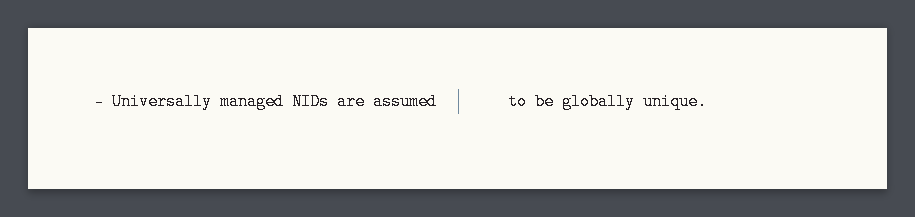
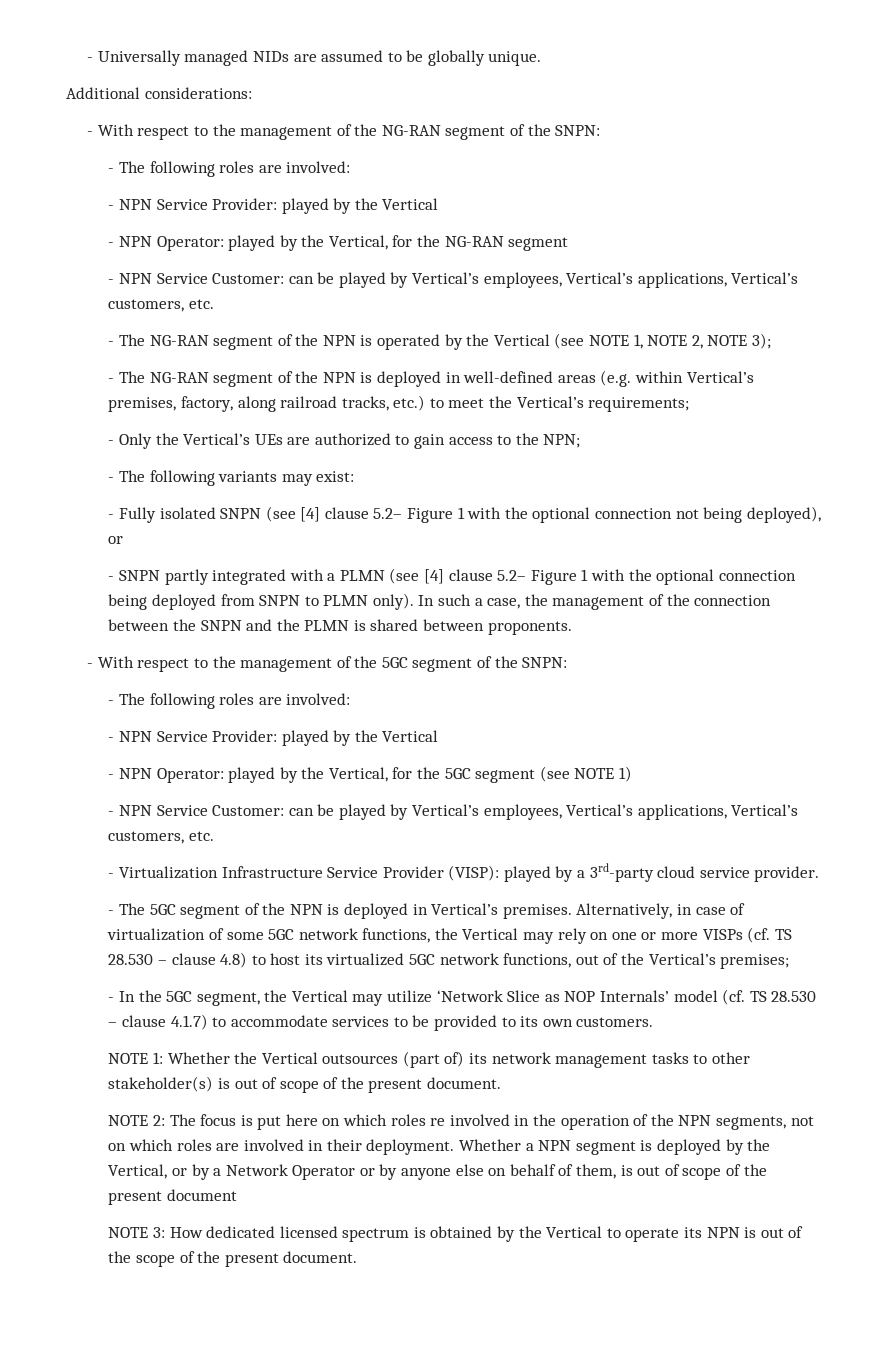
+ Additional considerations:
+ - With respect to the management of the NG-RAN segment of the SNPN:
+ - The following roles are involved:
+ - NPN Service Provider: played by the Vertical
+ - NPN Operator: played by the Vertical, for the NG-RAN segment
+ - NPN Service Customer: can be played by Vertical’s employees, Vertical’s applications, Vertical’s customers, etc.
+ - The NG-RAN segment of the NPN is operated by the Vertical (see NOTE 1, NOTE 2, NOTE 3);
+ - The NG-RAN segment of the NPN is deployed in well-defined areas (e.g. within Vertical’s premises, factory, along railroad tracks, etc.) to meet the Vertical’s requirements;
+ - Only the Vertical’s UEs are authorized to gain access to the NPN;
+ - The following variants may exist:
+ - Fully isolated SNPN (see [4] clause 5.2– Figure 1 with the optional connection not being deployed), or
+ - SNPN partly integrated with a PLMN (see [4] clause 5.2– Figure 1 with the optional connection being deployed from SNPN to PLMN only). In such a case, the management of the connection between the SNPN and the PLMN is shared between proponents.
+ - With respect to the management of the 5GC segment of the SNPN:
+ - The following roles are involved:
+ - NPN Service Provider: played by the Vertical
+ - NPN Operator: played by the Vertical, for the 5GC segment (see NOTE 1)
+ - NPN Service Customer: can be played by Vertical’s employees, Vertical’s applications, Vertical’s customers, etc.
+ - Virtualization Infrastructure Service Provider (VISP): played by a 3rd-party cloud service provider.
+ - The 5GC segment of the NPN is deployed in Vertical’s premises. Alternatively, in case of virtualization of some 5GC network functions, the Vertical may rely on one or more VISPs (cf. TS 28.530 – clause 4.8) to host its virtualized 5GC network functions, out of the Vertical’s premises;
+ - In the 5GC segment, the Vertical may utilize ‘Network Slice as NOP Internals’ model (cf. TS 28.530 – clause 4.1.7) to accommodate services to be provided to its own customers.
+ NOTE 1: Whether the Vertical outsources (part of) its network management tasks to other stakeholder(s) is out of scope of the present document.
+ NOTE 2: The focus is put here on which roles re involved in the operation of the NPN segments, not on which roles are involved in their deployment. Whether a NPN segment is deployed by the Vertical, or by a Network Operator or by anyone else on behalf of them, is out of scope of the present document
+ NOTE 3: How dedicated licensed spectrum is obtained by the Vertical to operate its NPN is out of the scope of the present document.

